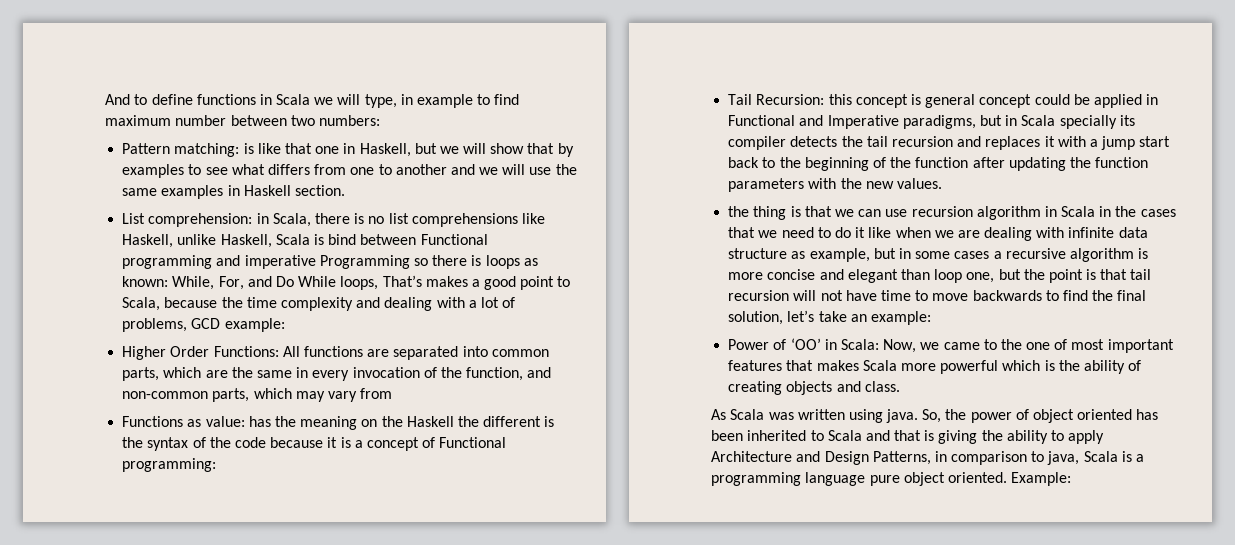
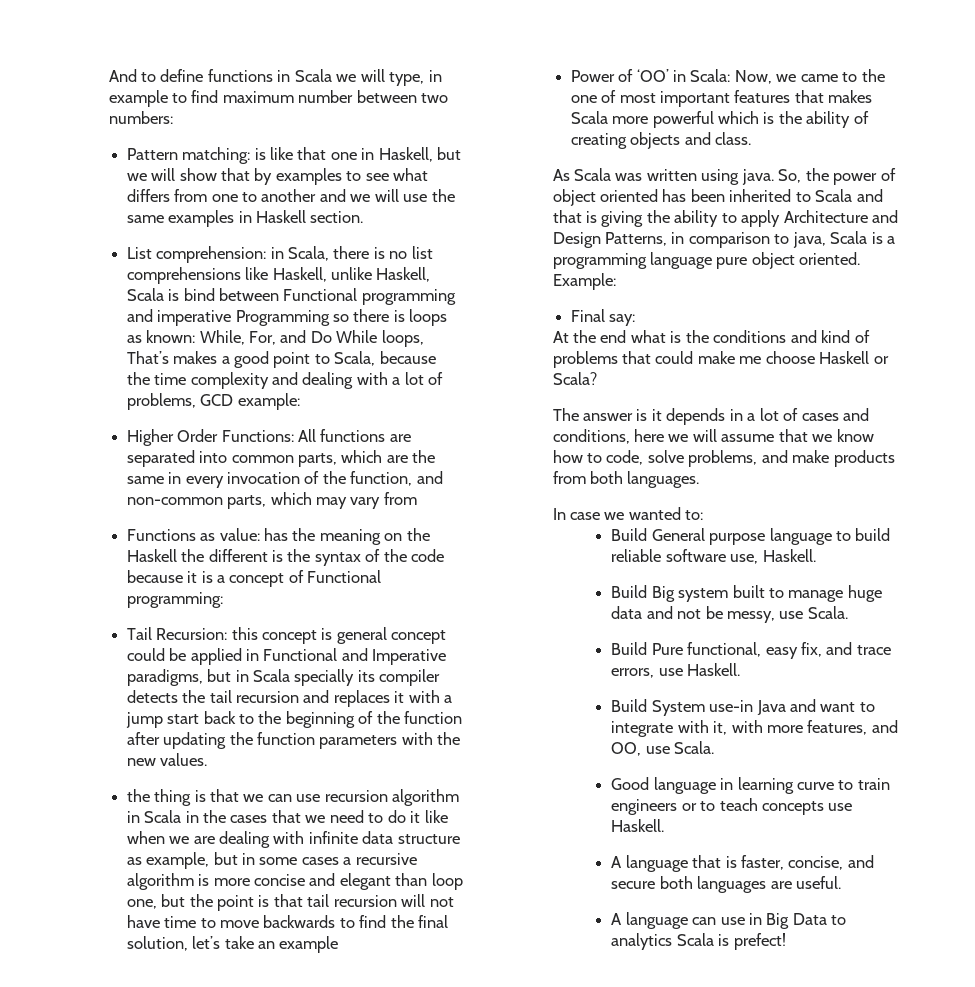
- the thing is that we can use recursion algorithm in Scala in the cases that we need to do it like when we are dealing with infinite data structure as example, but in some cases a recursive algorithm is more concise and elegant than loop one, but the point is that tail recursion will not have time to move backwards to find the final solution, let’s take an example:
+ the thing is that we can use recursion algorithm in Scala in the cases that we need to do it like when we are dealing with infinite data structure as example, but in some cases a recursive algorithm is more concise and elegant than loop one, but the point is that tail recursion will not have time to move backwards to find the final solution, let’s take an example
+ Final say:
+ At the end what is the conditions and kind of problems that could make me choose Haskell or Scala?
+ The answer is it depends in a lot of cases and conditions, here we will assume that we know how to code, solve problems, and make products from both languages.
+ In case we wanted to:
+ Build General purpose language to build reliable software use, Haskell.
+ Build Big system built to manage huge data and not be messy, use Scala.
+ Build Pure functional, easy fix, and trace errors, use Haskell.
+ Build System use-in Java and want to integrate with it, with more features, and OO, use Scala.
+ Good language in learning curve to train engineers or to teach concepts use Haskell.
+ A language that is faster, concise, and secure both languages are useful.
+ A language can use in Big Data to analytics Scala is prefect!

